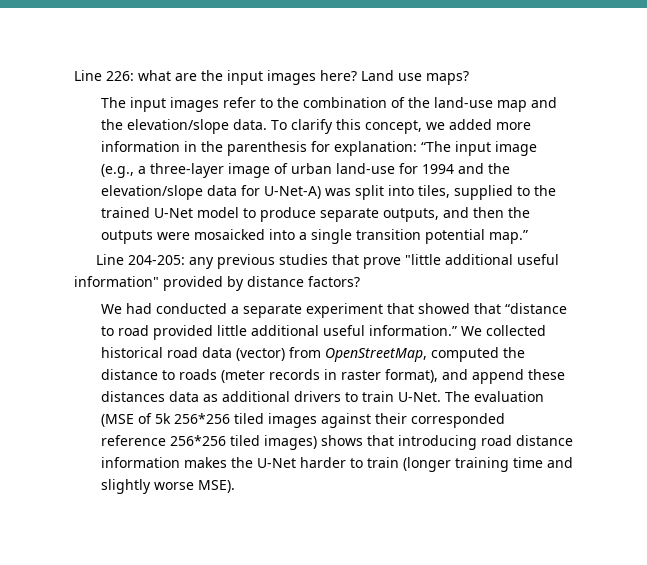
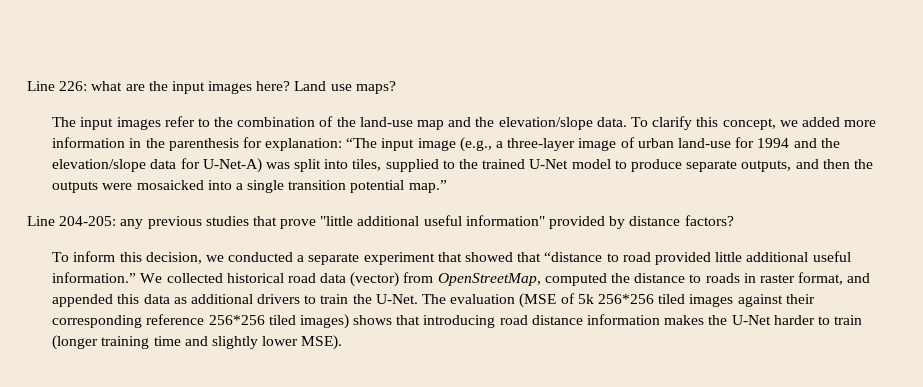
- We had conducted a separate experiment that showed that “distance to road provided little additional useful information.”
+ To inform this decision, we conducted a separate experiment that showed that “distance to road provided little additional useful information.”
- We collected historical road data (vector) from OpenStreetMap, computed the distance to roads (meter records in raster format), and append these distances data as additional drivers to train U-Net.
+ We collected historical road data (vector) from OpenStreetMap, computed the distance to roads in raster format, and appended this data as additional drivers to train the U-Net.
- The evaluation (MSE of 5k 256*256 tiled images against their corresponded reference 256*256 tiled images) shows that introducing road distance information makes the U-Net harder to train (longer training time and slightly worse MSE).
+ The evaluation (MSE of 5k 256*256 tiled images against their corresponding reference 256*256 tiled images) shows that introducing road distance information makes the U-Net harder to train (longer training time and slightly lower MSE).

